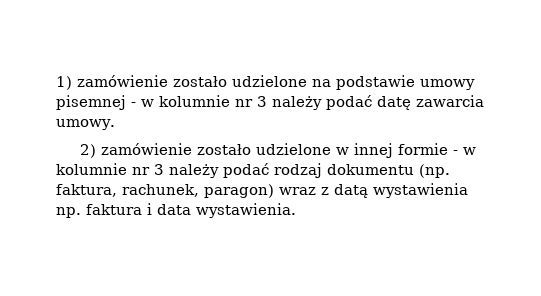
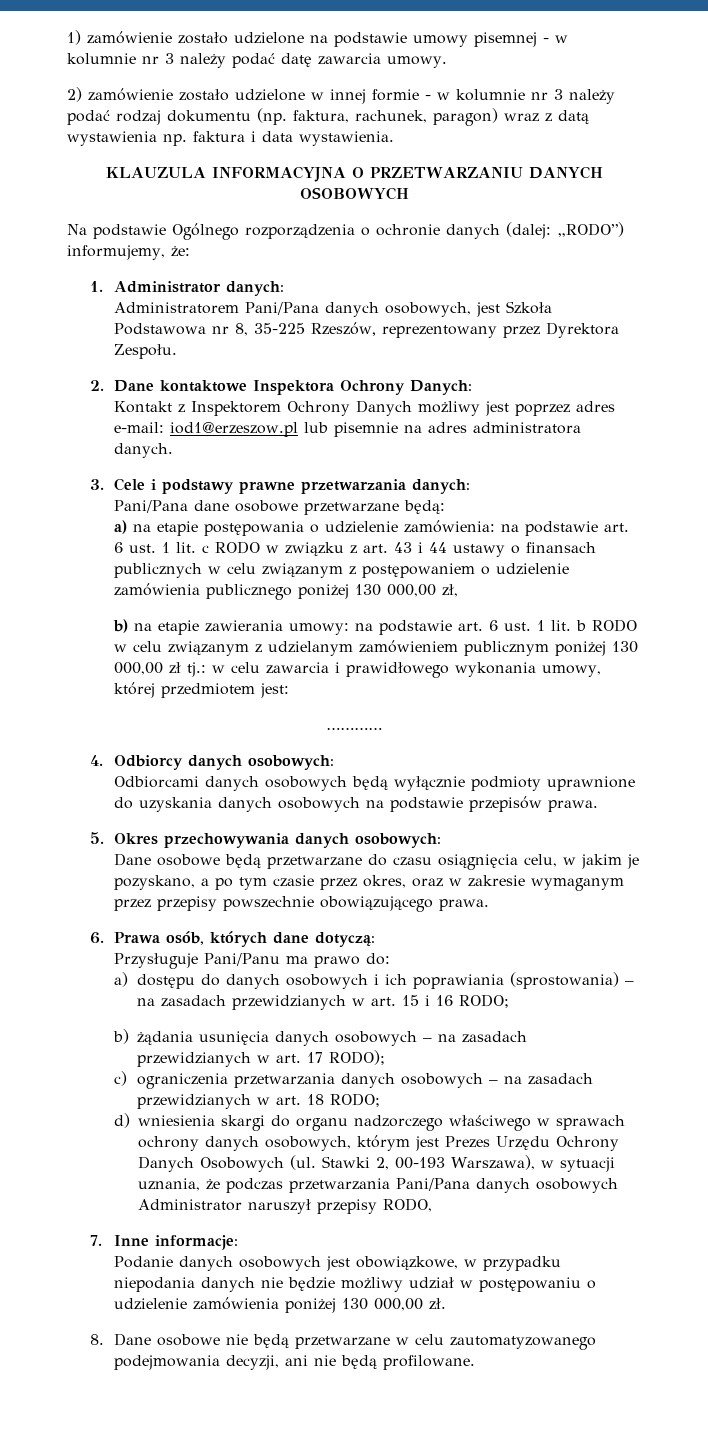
+ KLAUZULA INFORMACYJNA O PRZETWARZANIU DANYCH OSOBOWYCH
+ Na podstawie Ogólnego rozporządzenia o ochronie danych (dalej: „RODO”) informujemy, że:
+ 1. Administrator danych:
+ Administratorem Pani/Pana danych osobowych, jest Szkoła Podstawowa nr 8, 35-225 Rzeszów, reprezentowany przez Dyrektora Zespołu.
+ 2. Dane kontaktowe Inspektora Ochrony Danych:
+ Kontakt z Inspektorem Ochrony Danych możliwy jest poprzez adres e-mail: iod1@erzeszow.pl lub pisemnie na adres administratora danych.
+ 3. Cele i podstawy prawne przetwarzania danych:
+ Pani/Pana dane osobowe przetwarzane będą:
+ a) na etapie postępowania o udzielenie zamówienia: na podstawie art. 6 ust. 1 lit. c RODO w związku z art. 43 i 44 ustawy o finansach publicznych w celu związanym z postępowaniem o udzielenie zamówienia publicznego poniżej 130 000,00 zł,
+ b) na etapie zawierania umowy: na podstawie art. 6 ust. 1 lit. b RODO w celu związanym z udzielanym zamówieniem publicznym poniżej 130 000,00 zł tj.: w celu zawarcia i prawidłowego wykonania umowy, której przedmiotem jest:
+ …………
+ 4. Odbiorcy danych osobowych:
+ Odbiorcami danych osobowych będą wyłącznie podmioty uprawnione do uzyskania danych osobowych na podstawie przepisów prawa.
+ 5. Okres przechowywania danych osobowych:
+ Dane osobowe będą przetwarzane do czasu osiągnięcia celu, w jakim je pozyskano, a po tym czasie przez okres, oraz w zakresie wymaganym przez przepisy powszechnie obowiązującego prawa.
+ 6. Prawa osób, których dane dotyczą:
+ Przysługuje Pani/Panu ma prawo do:
+ a) dostępu do danych osobowych i ich poprawiania (sprostowania) – na zasadach przewidzianych w art. 15 i 16 RODO;
+ b) żądania usunięcia danych osobowych – na zasadach przewidzianych w art. 17 RODO);
+ c) ograniczenia przetwarzania danych osobowych – na zasadach przewidzianych w art. 18 RODO;
+ d) wniesienia skargi do organu nadzorczego właściwego w sprawach ochrony danych osobowych, którym jest Prezes Urzędu Ochrony Danych Osobowych (ul. Stawki 2, 00-193 Warszawa), w sytuacji uznania, że podczas przetwarzania Pani/Pana danych osobowych Administrator naruszył przepisy RODO,
+ 7. Inne informacje:
+ Podanie danych osobowych jest obowiązkowe, w przypadku niepodania danych nie będzie możliwy udział w postępowaniu o udzielenie zamówienia poniżej 130 000,00 zł.
+ 8. Dane osobowe nie będą przetwarzane w celu zautomatyzowanego podejmowania decyzji, ani nie będą profilowane.

